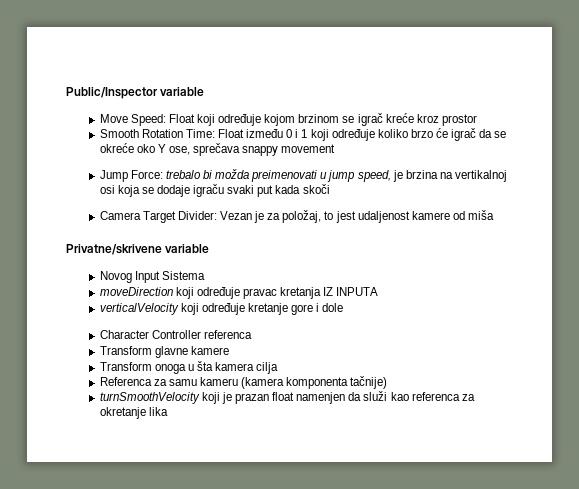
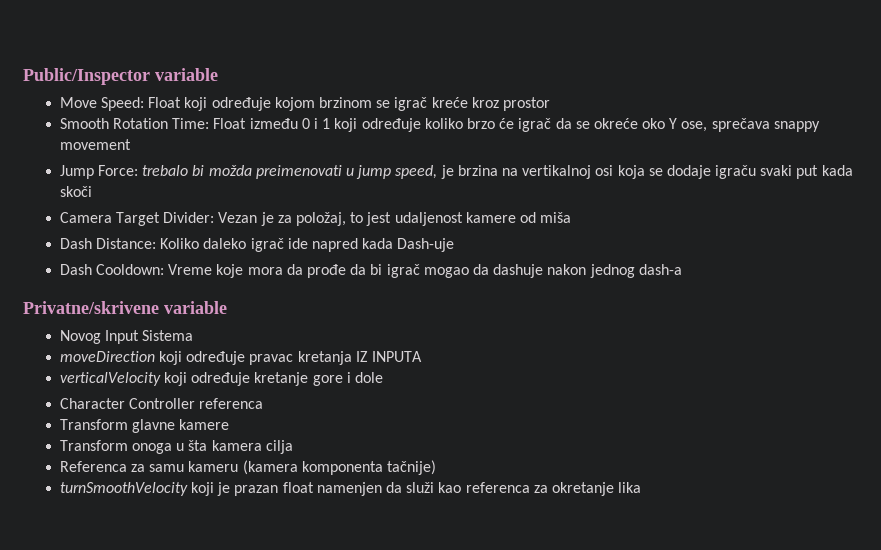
+ Dash Distance: Koliko daleko igrač ide napred kada Dash-uje
+ Dash Cooldown: Vreme koje mora da prođe da bi igrač mogao da dashuje nakon jednog dash-a

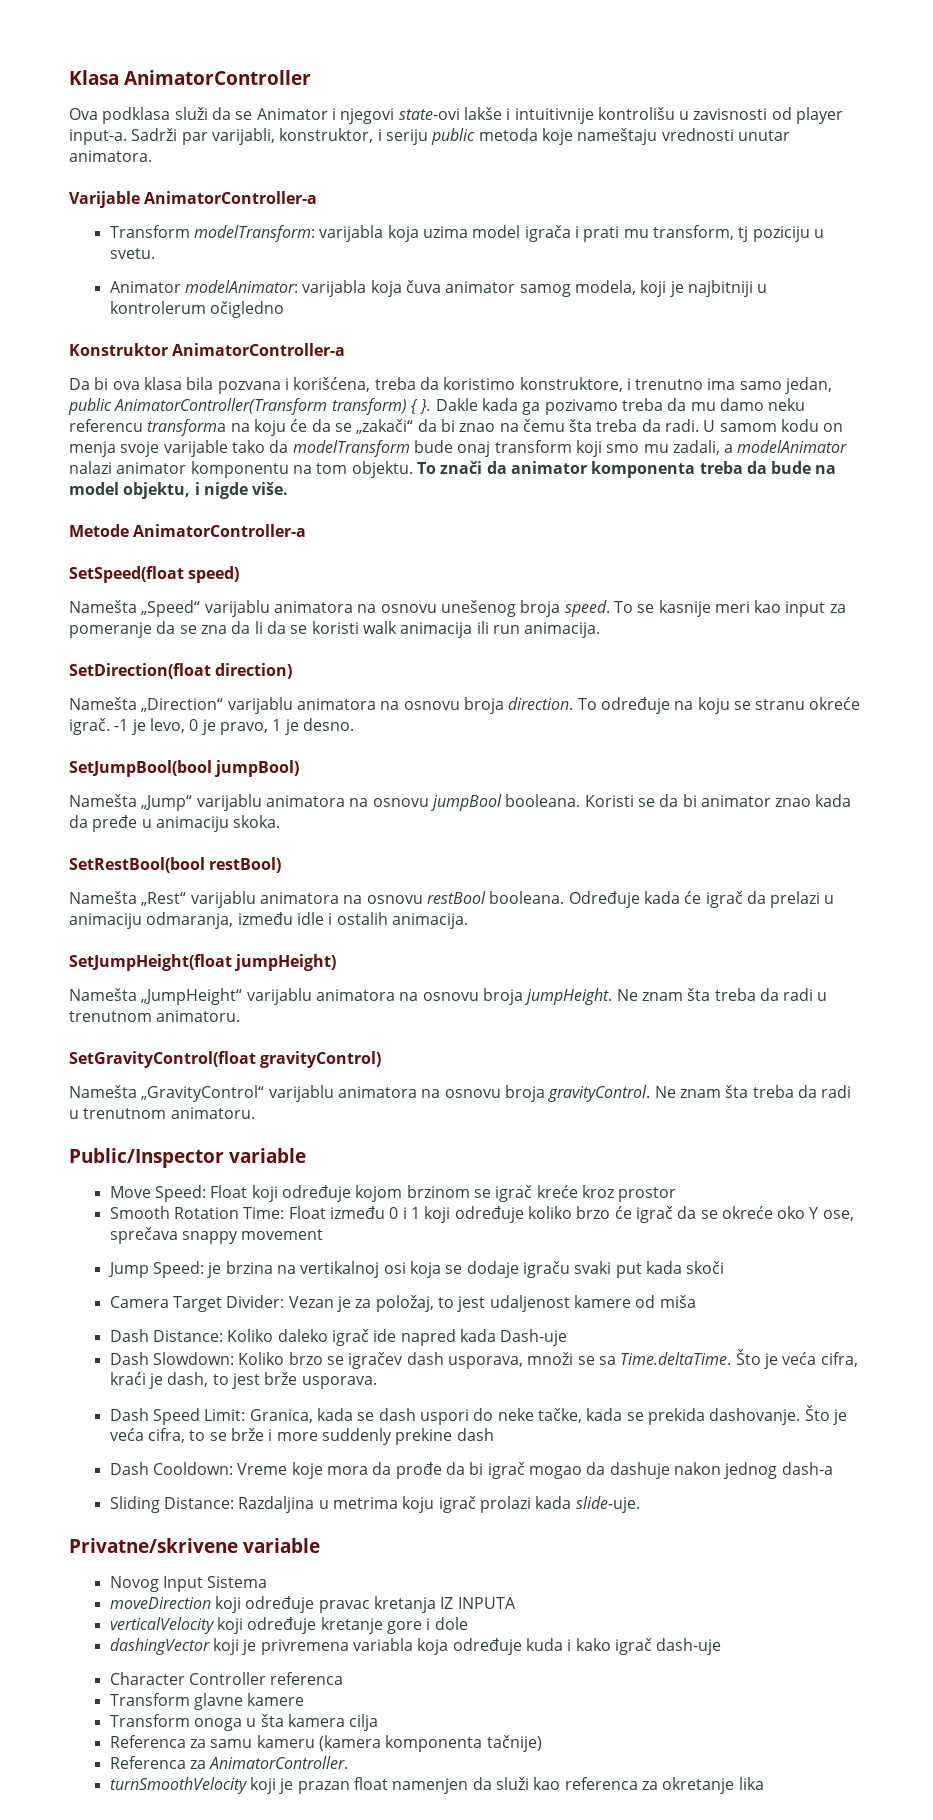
+ Klasa AnimatorController
+ Ova podklasa služi da se Animator i njegovi state-ovi lakše i intuitivnije kontrolišu u zavisnosti od player input-a. Sadrži par varijabli, konstruktor, i seriju public metoda koje nameštaju vrednosti unutar animatora.
+ Varijable AnimatorController-a
+ Transform modelTransform: varijabla koja uzima model igrača i prati mu transform, tj poziciju u svetu.
+ Animator modelAnimator: varijabla koja čuva animator samog modela, koji je najbitniji u kontrolerum očigledno
+ Konstruktor AnimatorController-a
+ Da bi ova klasa bila pozvana i korišćena, treba da koristimo konstruktore, i trenutno ima samo jedan, public AnimatorController(Transform transform) { }. Dakle kada ga pozivamo treba da mu damo neku referencu transforma na koju će da se „zakači“ da bi znao na čemu šta treba da radi. U samom kodu on menja svoje varijable tako da modelTransform bude onaj transform koji smo mu zadali, a modelAnimator nalazi animator komponentu na tom objektu. To znači da animator komponenta treba da bude na model objektu, i nigde više.
+ Metode AnimatorController-a
+ SetSpeed(float speed)
+ Namešta „Speed“ varijablu animatora na osnovu unešenog broja speed. To se kasnije meri kao input za pomeranje da se zna da li da se koristi walk animacija ili run animacija.
+ SetDirection(float direction)
+ Namešta „Direction“ varijablu animatora na osnovu broja direction. To određuje na koju se stranu okreće igrač. -1 je levo, 0 je pravo, 1 je desno.
+ SetJumpBool(bool jumpBool)
+ Namešta „Jump“ varijablu animatora na osnovu jumpBool booleana. Koristi se da bi animator znao kada da pređe u animaciju skoka.
+ SetRestBool(bool restBool)
+ Namešta „Rest“ varijablu animatora na osnovu restBool booleana. Određuje kada će igrač da prelazi u animaciju odmaranja, između idle i ostalih animacija.
+ SetJumpHeight(float jumpHeight)
+ Namešta „JumpHeight“ varijablu animatora na osnovu broja jumpHeight. Ne znam šta treba da radi u trenutnom animatoru.
+ SetGravityControl(float gravityControl)
+ Namešta „GravityControl“ varijablu animatora na osnovu broja gravityControl. Ne znam šta treba da radi u trenutnom animatoru.
- Jump Force: trebalo bi možda preimenovati u jump speed, je brzina na vertikalnoj osi koja se dodaje igraču svaki put kada skoči
+ Jump Speed: je brzina na vertikalnoj osi koja se dodaje igraču svaki put kada skoči
+ Dash Slowdown: Koliko brzo se igračev dash usporava, množi se sa Time.deltaTime. Što je veća cifra, kraći je dash, to jest brže usporava.
+ Dash Speed Limit: Granica, kada se dash uspori do neke tačke, kada se prekida dashovanje. Što je veća cifra, to se brže i more suddenly prekine dash
+ Sliding Distance: Razdaljina u metrima koju igrač prolazi kada slide-uje.
+ dashingVector koji je privremena variabla koja određuje kuda i kako igrač dash-uje
+ Referenca za AnimatorController.

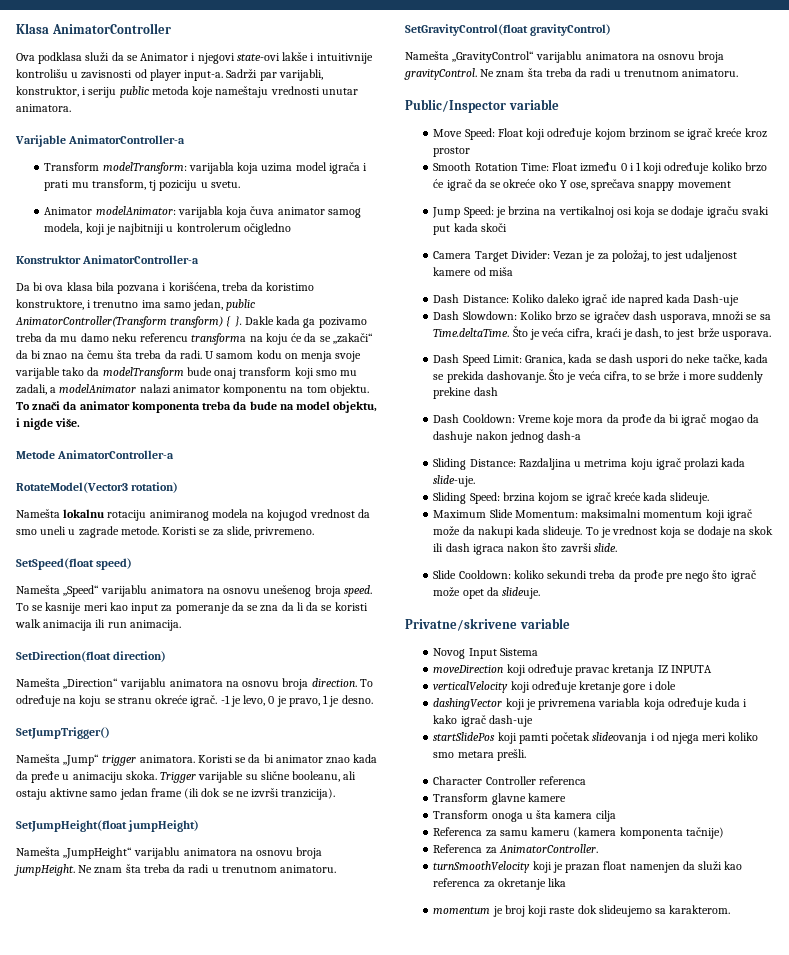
+ RotateModel(Vector3 rotation)
+ Namešta lokalnu rotaciju animiranog modela na kojugod vrednost da smo uneli u zagrade metode. Koristi se za slide, privremeno.
- SetJumpBool(bool jumpBool)
+ SetJumpTrigger()
- Namešta „Jump“ varijablu animatora na osnovu jumpBool booleana.
+ Namešta „Jump“ trigger animatora.
- Koristi se da bi animator znao kada da pređe u animaciju skoka.
- SetRestBool(bool restBool)
- Namešta „Rest“ varijablu animatora na osnovu restBool booleana. Određuje kada će igrač da prelazi u animaciju odmaranja, između idle i ostalih animacija.
+ Koristi se da bi animator znao kada da pređe u animaciju skoka. Trigger varijable su slične booleanu, ali ostaju aktivne samo jedan frame (ili dok se ne izvrši tranzicija).
+ Sliding Speed: brzina kojom se igrač kreće kada slideuje.
+ Maximum Slide Momentum: maksimalni momentum koji igrač može da nakupi kada slideuje. To je vrednost koja se dodaje na skok ili dash igraca nakon što završi slide.
+ Slide Cooldown: koliko sekundi treba da prođe pre nego što igrač može opet da slideuje.
+ startSlidePos koji pamti početak slideovanja i od njega meri koliko smo metara prešli.
+ momentum je broj koji raste dok slideujemo sa karakterom.

